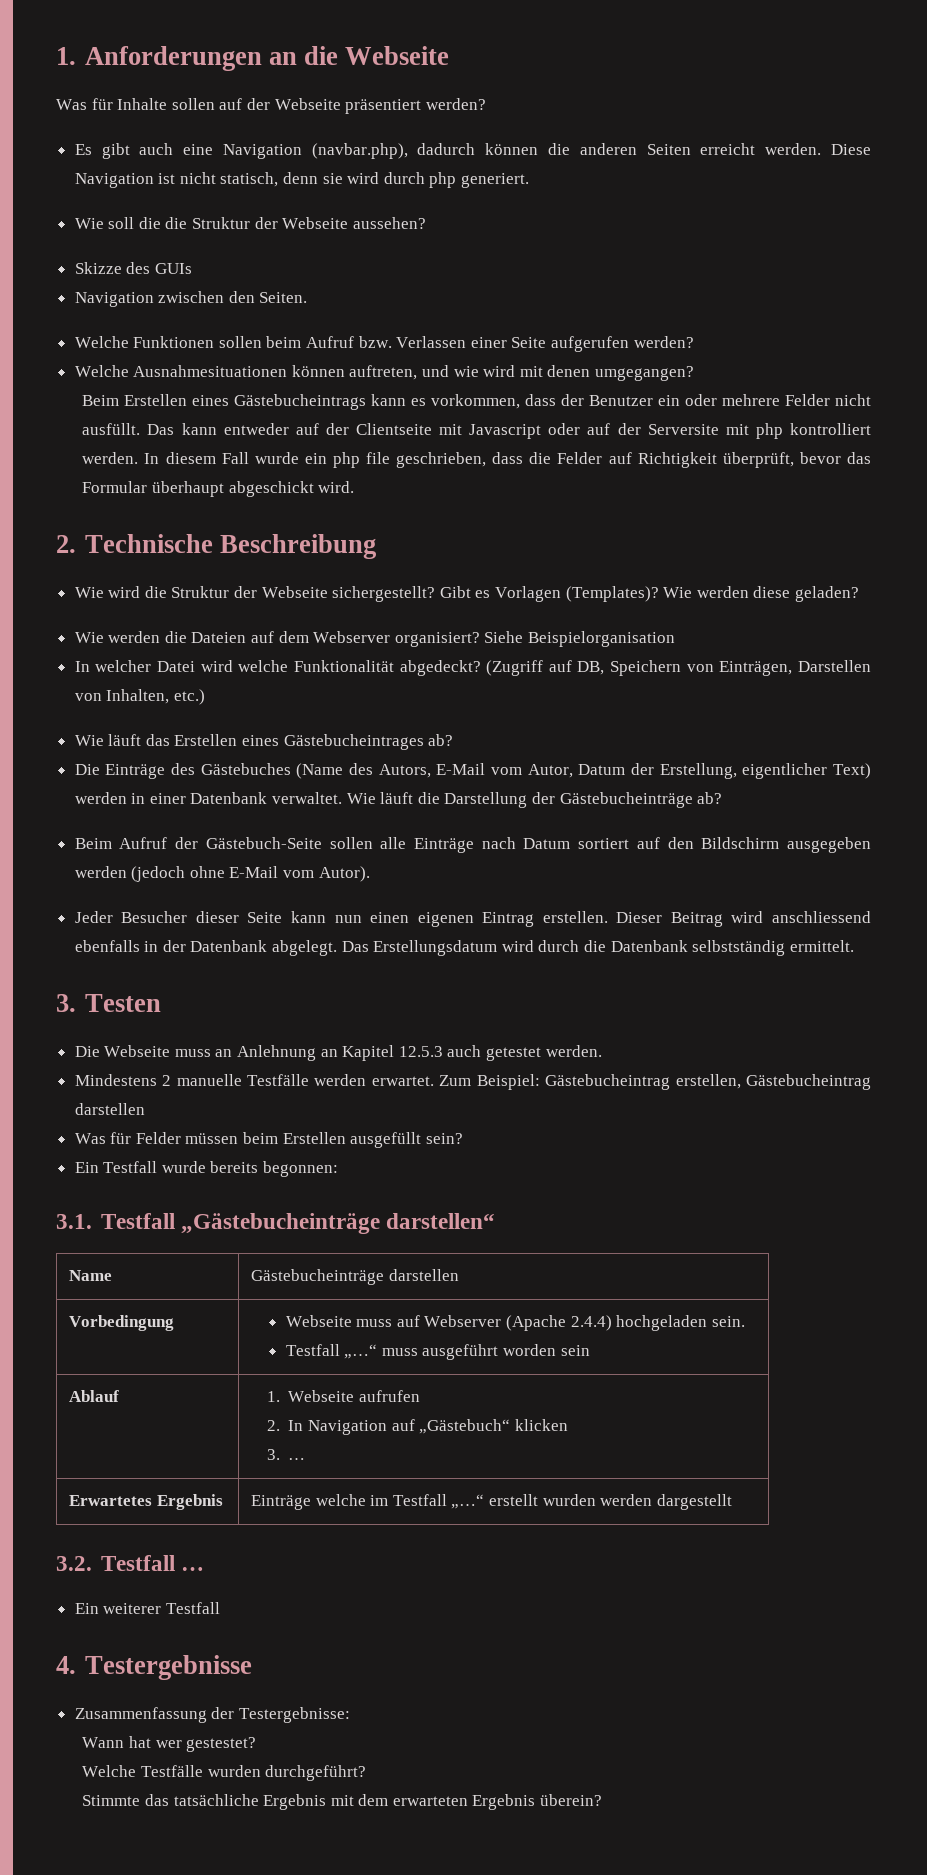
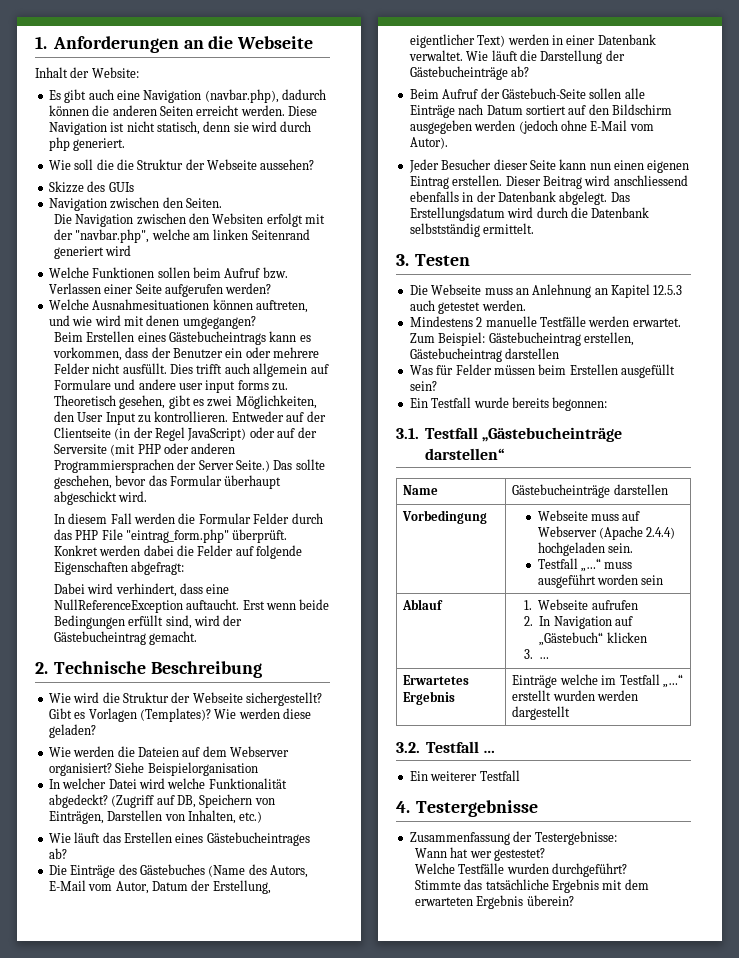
- Was für Inhalte sollen auf der Webseite präsentiert werden?
+ Inhalt der Website:
+ Die Navigation zwischen den Websiten erfolgt mit der "navbar.php", welche am linken Seitenrand generiert wird
- Das kann entweder auf der Clientseite mit Javascript oder auf der Serversite mit php kontrolliert werden. In diesem Fall wurde ein php file geschrieben, dass die Felder auf Richtigkeit überprüft, bevor das Formular überhaupt abgeschickt wird.
+ Dies trifft auch allgemein auf Formulare und andere user input forms zu. Theoretisch gesehen, gibt es zwei Möglichkeiten, den User Input zu kontrollieren. Entweder auf der Clientseite (in der Regel JavaScript) oder auf der Serversite (mit PHP oder anderen Programmiersprachen der Server Seite.) Das sollte geschehen, bevor das Formular überhaupt abgeschickt wird.
+ In diesem Fall werden die Formular Felder durch das PHP File "eintrag_form.php" überprüft. Konkret werden dabei die Felder auf folgende Eigenschaften abgefragt:
+ Dabei wird verhindert, dass eine NullReferenceException auftaucht. Erst wenn beide Bedingungen erfüllt sind, wird der Gästebucheintrag gemacht.

